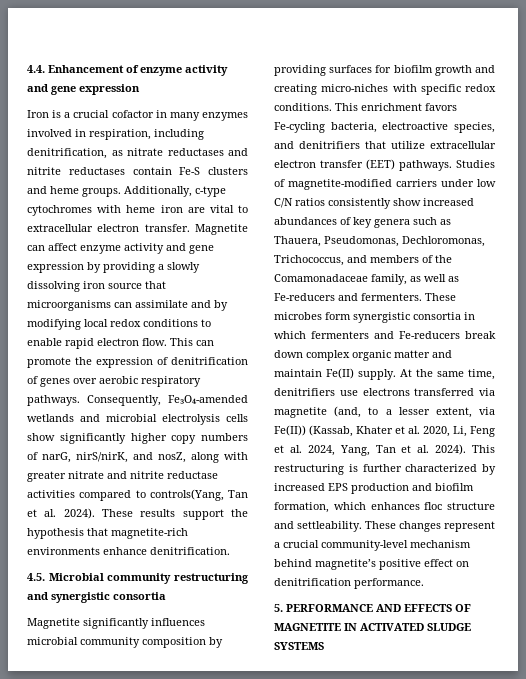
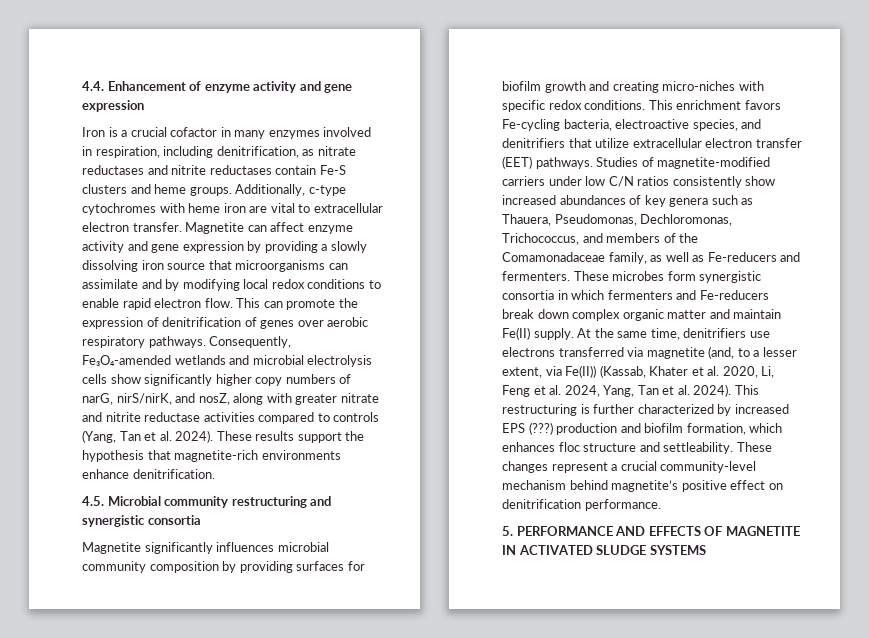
- Consequently, Fe₃O₄-amended wetlands and microbial electrolysis cells show significantly higher copy numbers of narG, nirS/nirK, and nosZ, along with greater nitrate and nitrite reductase activities compared to controls(Yang, Tan et al. 2024).
+ Consequently, Fe₃O₄-amended wetlands and microbial electrolysis cells show significantly higher copy numbers of narG, nirS/nirK, and nosZ, along with greater nitrate and nitrite reductase activities compared to controls (Yang, Tan et al. 2024).
- This restructuring is further characterized by increased EPS production and biofilm formation, which enhances floc structure and settleability.
+ This restructuring is further characterized by increased EPS (???) production and biofilm formation, which enhances floc structure and settleability.

